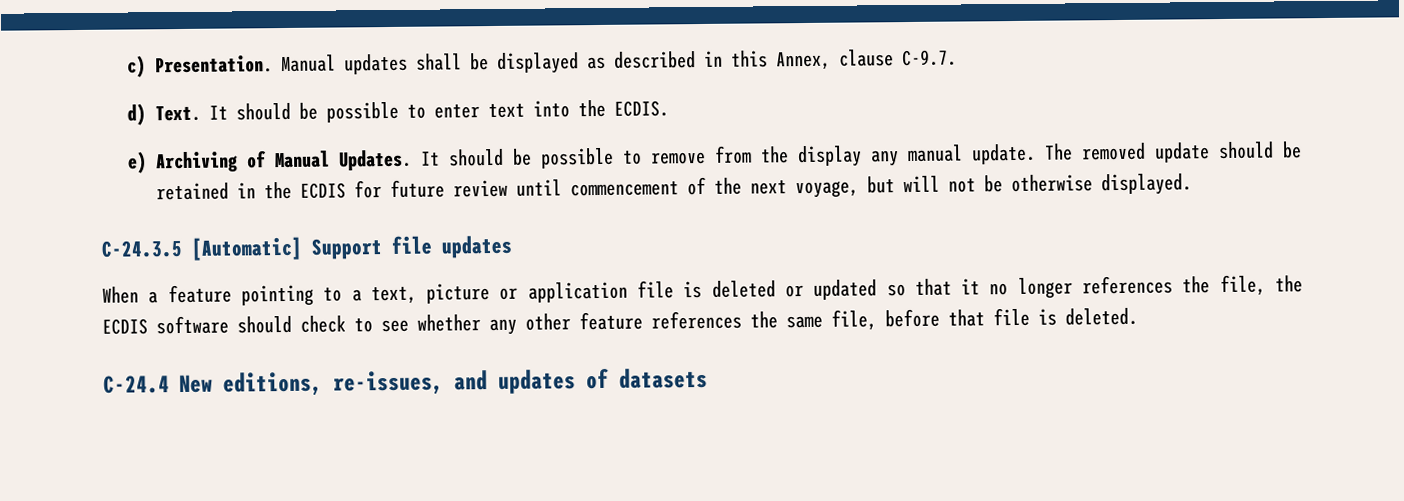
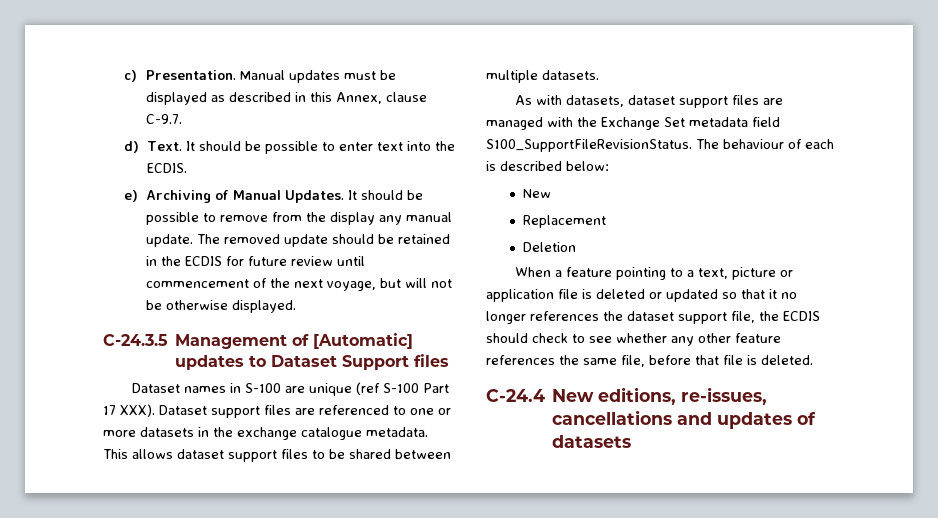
- Manual updates shall be displayed as described in this Annex, clause C-9.7.
+ Manual updates must be displayed as described in this Annex, clause C-9.7.
- C-24.3.5 [Automatic] Support file updates
+ C-24.3.5 Management of [Automatic] updates to Dataset Support files
+ Dataset names in S-100 are unique (ref S-100 Part 17 XXX). Dataset support files are referenced to one or more datasets in the exchange catalogue metadata. This allows dataset support files to be shared between multiple datasets.
+ As with datasets, dataset support files are managed with the Exchange Set metadata field S100_SupportFileRevisionStatus. The behaviour of each is described below:
+ New
+ Replacement
+ Deletion
- When a feature pointing to a text, picture or application file is deleted or updated so that it no longer references the file, the ECDIS software should check to see whether any other feature references the same file, before that file is deleted.
+ When a feature pointing to a text, picture or application file is deleted or updated so that it no longer references the dataset support file, the ECDIS should check to see whether any other feature references the same file, before that file is deleted.
- C-24.4 New editions, re-issues, and updates of datasets
+ C-24.4 New editions, re-issues, cancellations and updates of datasets

